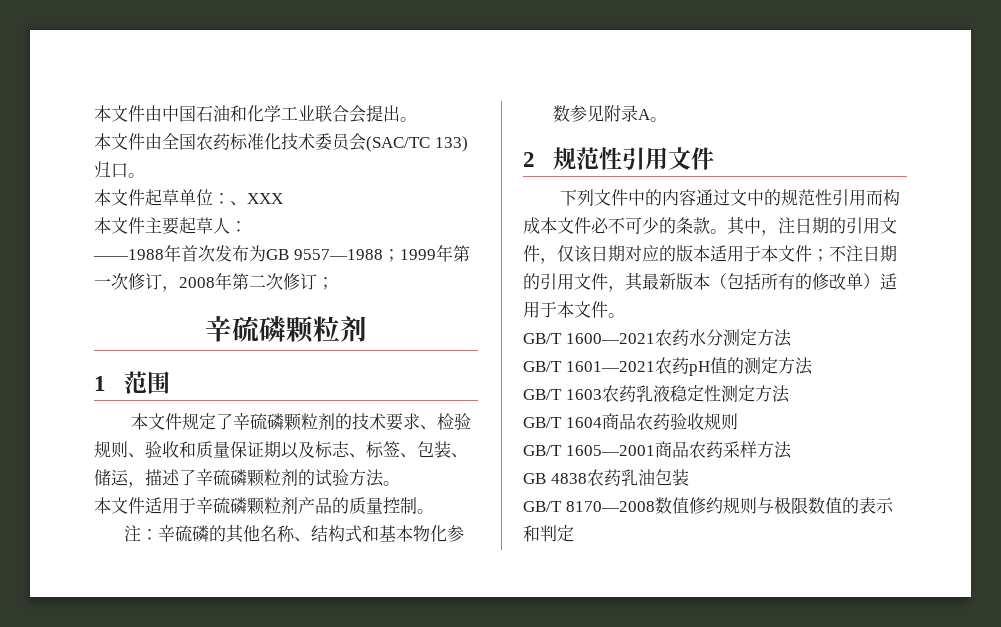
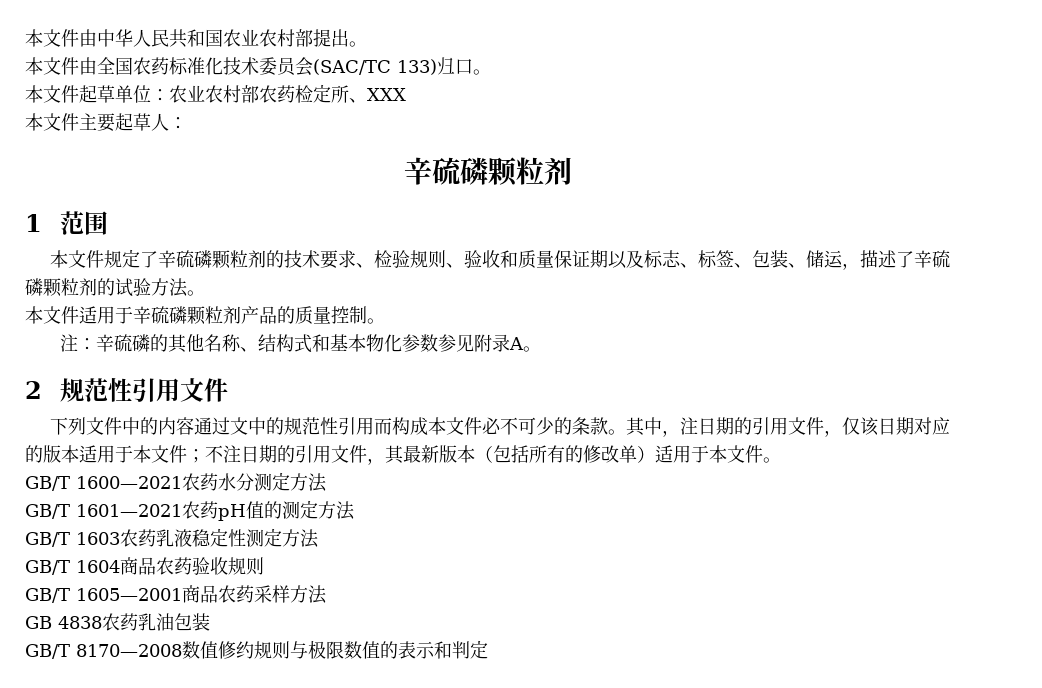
- 本文件由中国石油和化学工业联合会提出。
+ 本文件由中华人民共和国农业农村部提出。
- 本文件起草单位：、XXX
+ 本文件起草单位：农业农村部农药检定所、XXX
- ——1988年首次发布为GB 9557—1988；1999年第一次修订，2008年第二次修订；

